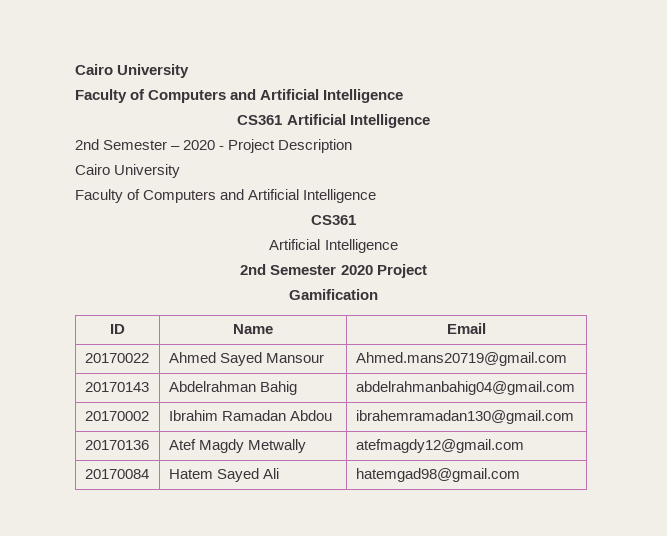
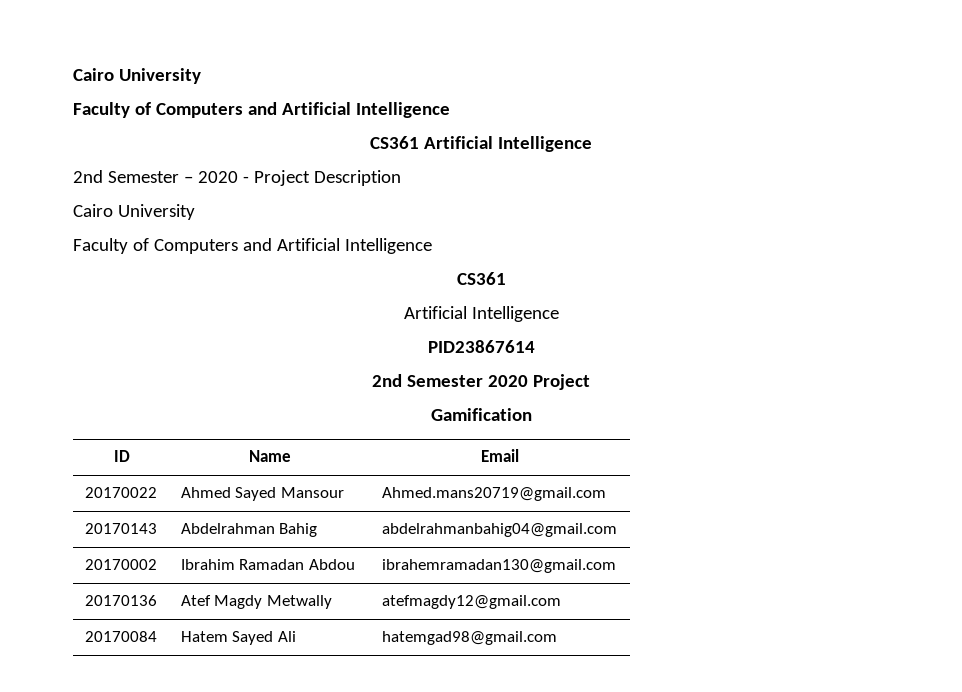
+ PID23867614

